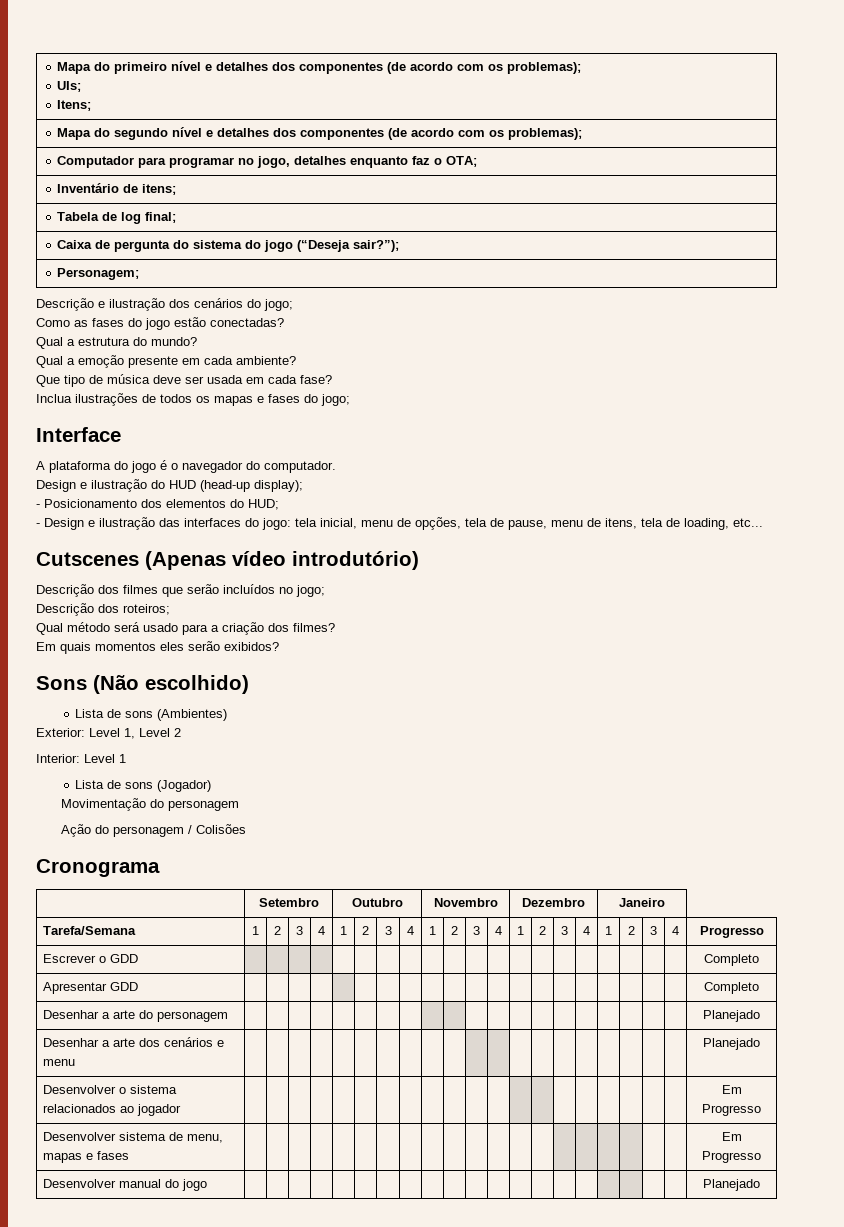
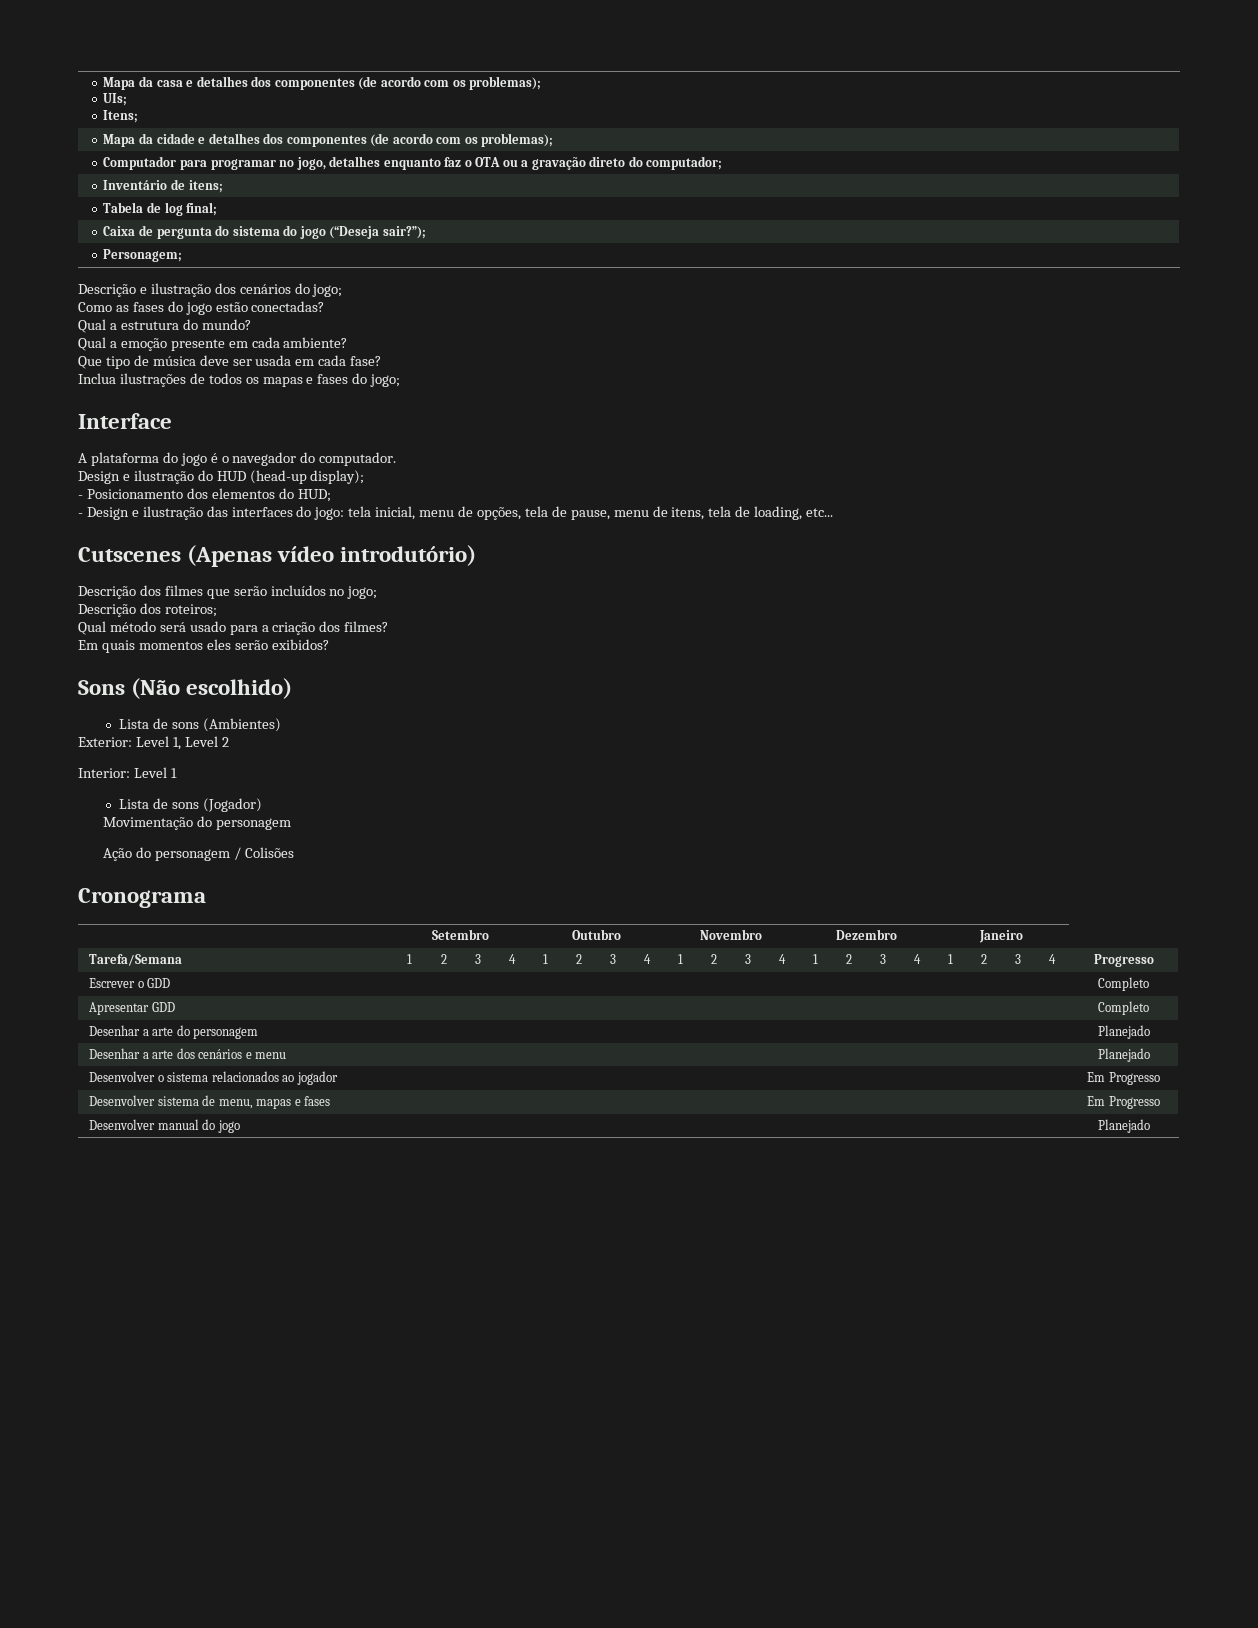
- Mapa do primeiro nível e detalhes dos componentes (de acordo com os problemas);
+ Mapa da casa e detalhes dos componentes (de acordo com os problemas);
- Mapa do segundo nível e detalhes dos componentes (de acordo com os problemas);
+ Mapa da cidade e detalhes dos componentes (de acordo com os problemas);
- Computador para programar no jogo, detalhes enquanto faz o OTA;
+ Computador para programar no jogo, detalhes enquanto faz o OTA ou a gravação direto do computador;

